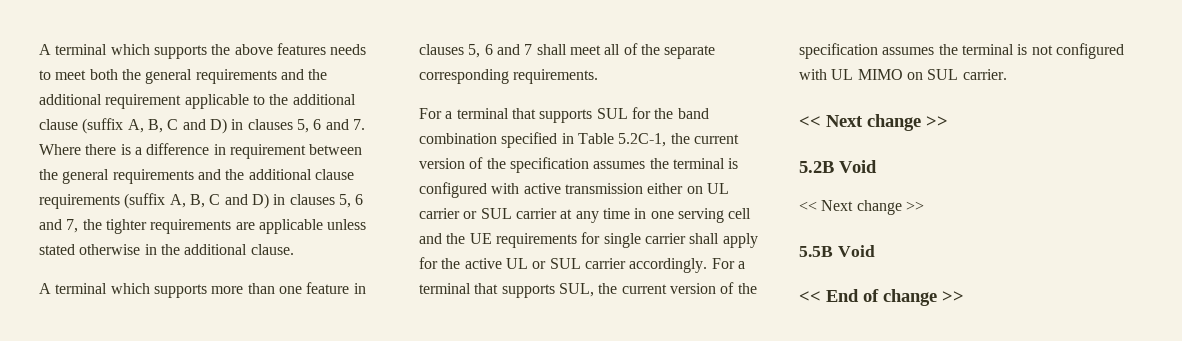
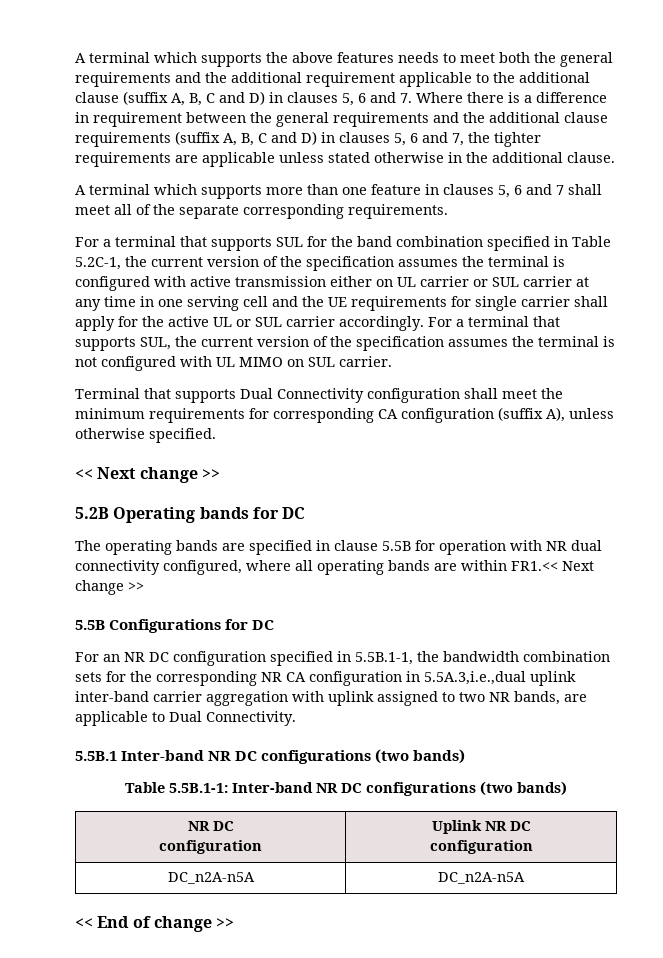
+ Terminal that supports Dual Connectivity configuration shall meet the minimum requirements for corresponding CA configuration (suffix A), unless otherwise specified.
- 5.2B Void
- << Next change >>
- 5.5B Void
+ 5.2B Operating bands for DC
+ The operating bands are specified in clause 5.5B for operation with NR dual connectivity configured, where all operating bands are within FR1.<< Next change >>
+ 5.5B Configurations for DC
+ For an NR DC configuration specified in 5.5B.1-1, the bandwidth combination sets for the corresponding NR CA configuration in 5.5A.3,i.e.,dual uplink inter-band carrier aggregation with uplink assigned to two NR bands, are applicable to Dual Connectivity.
+ 5.5B.1 Inter-band NR DC configurations (two bands)
+ Table 5.5B.1-1: Inter-band NR DC configurations (two bands)
+ NR DC
+ configuration | Uplink NR DC
+ configuration
+ DC_n2A-n5A | DC_n2A-n5A

